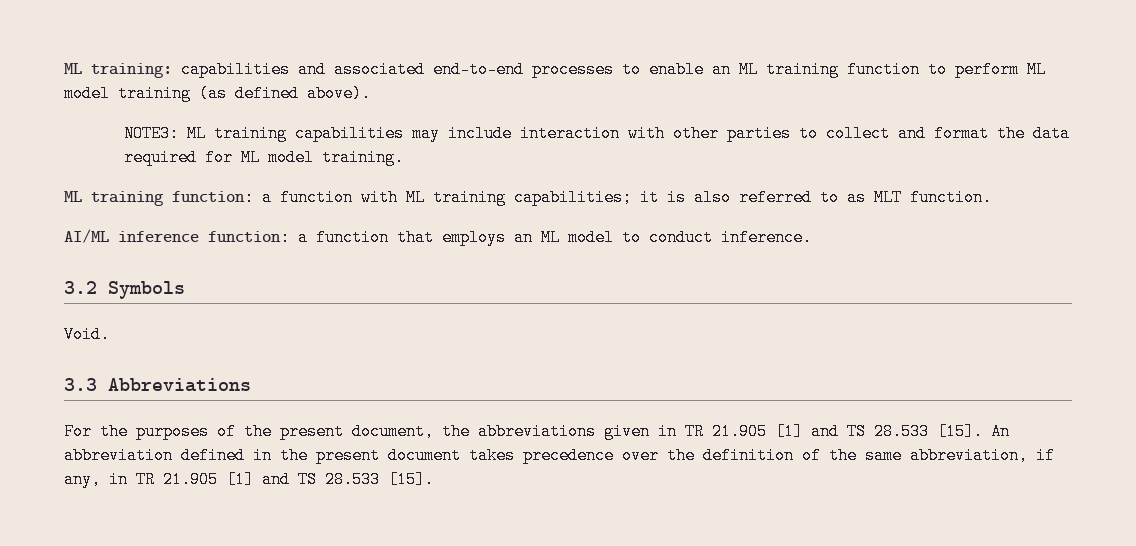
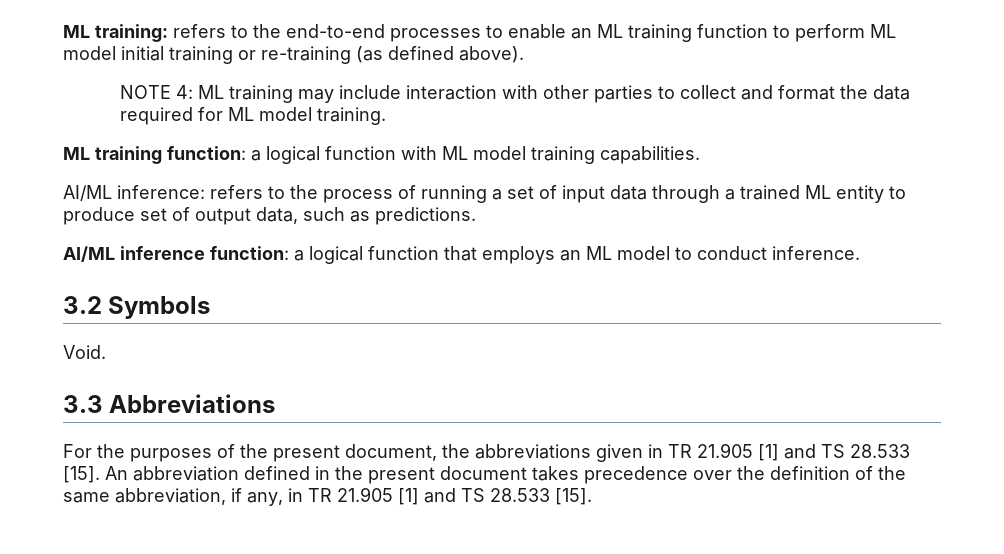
- ML training: capabilities and associated end-to-end processes to enable an ML training function to perform ML model training (as defined above).
+ ML training: refers to the end-to-end processes to enable an ML training function to perform ML model initial training or re-training (as defined above).
- NOTE3: ML training capabilities may include interaction with other parties to collect and format the data required for ML model training.
+ NOTE 4: ML training may include interaction with other parties to collect and format the data required for ML model training.
- ML training function: a function with ML training capabilities; it is also referred to as MLT function.
+ ML training function: a logical function with ML model training capabilities.
+ AI/ML inference: refers to the process of running a set of input data through a trained ML entity to produce set of output data, such as predictions.
- AI/ML inference function: a function that employs an ML model to conduct inference.
+ AI/ML inference function: a logical function that employs an ML model to conduct inference.

